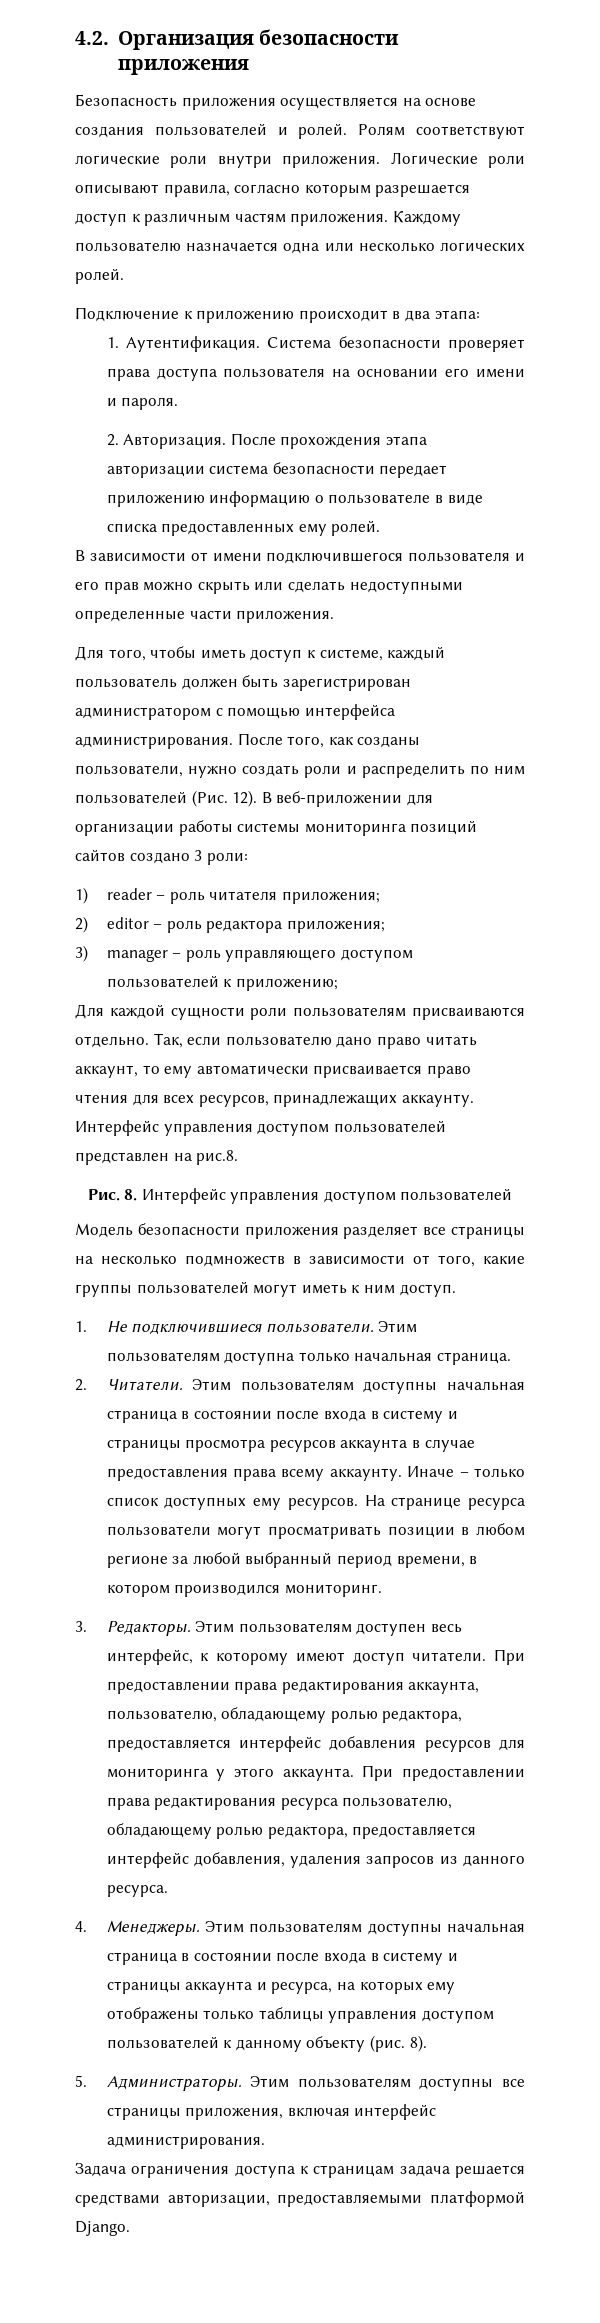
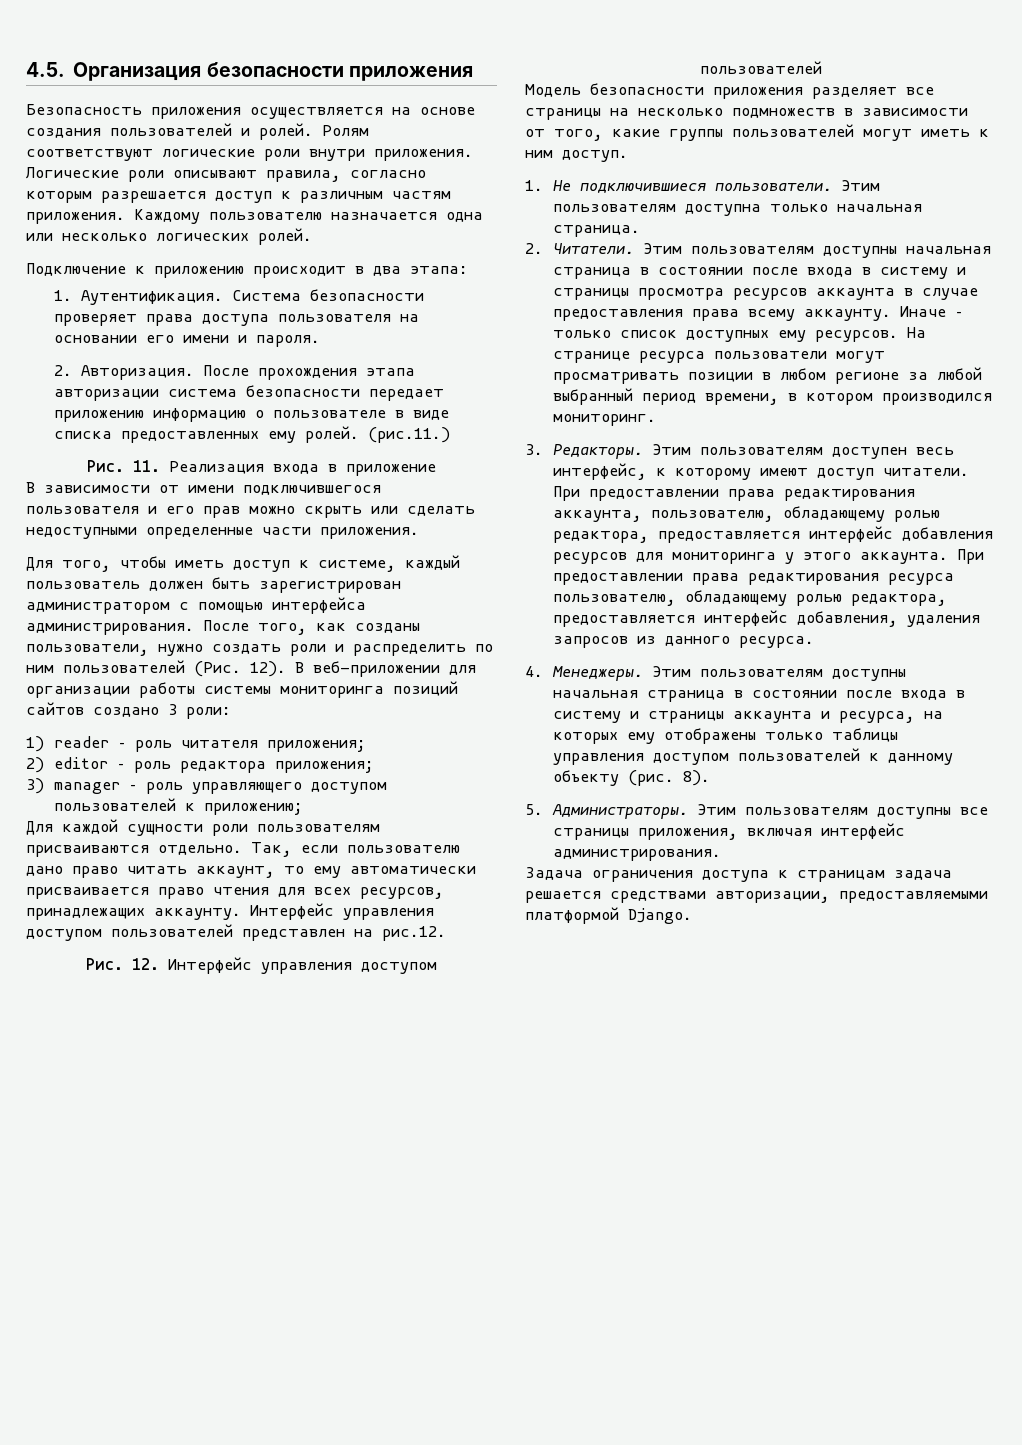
- 4.2. Организация безопасности приложения
+ 4.5. Организация безопасности приложения
+ (рис.11.)
+ Рис. 11. Реализация входа в приложение
- Интерфейс управления доступом пользователей представлен на рис.8.
- Рис. 8. Интерфейс управления доступом пользователей
+ Интерфейс управления доступом пользователей представлен на рис.12.
+ Рис. 12. Интерфейс управления доступом пользователей

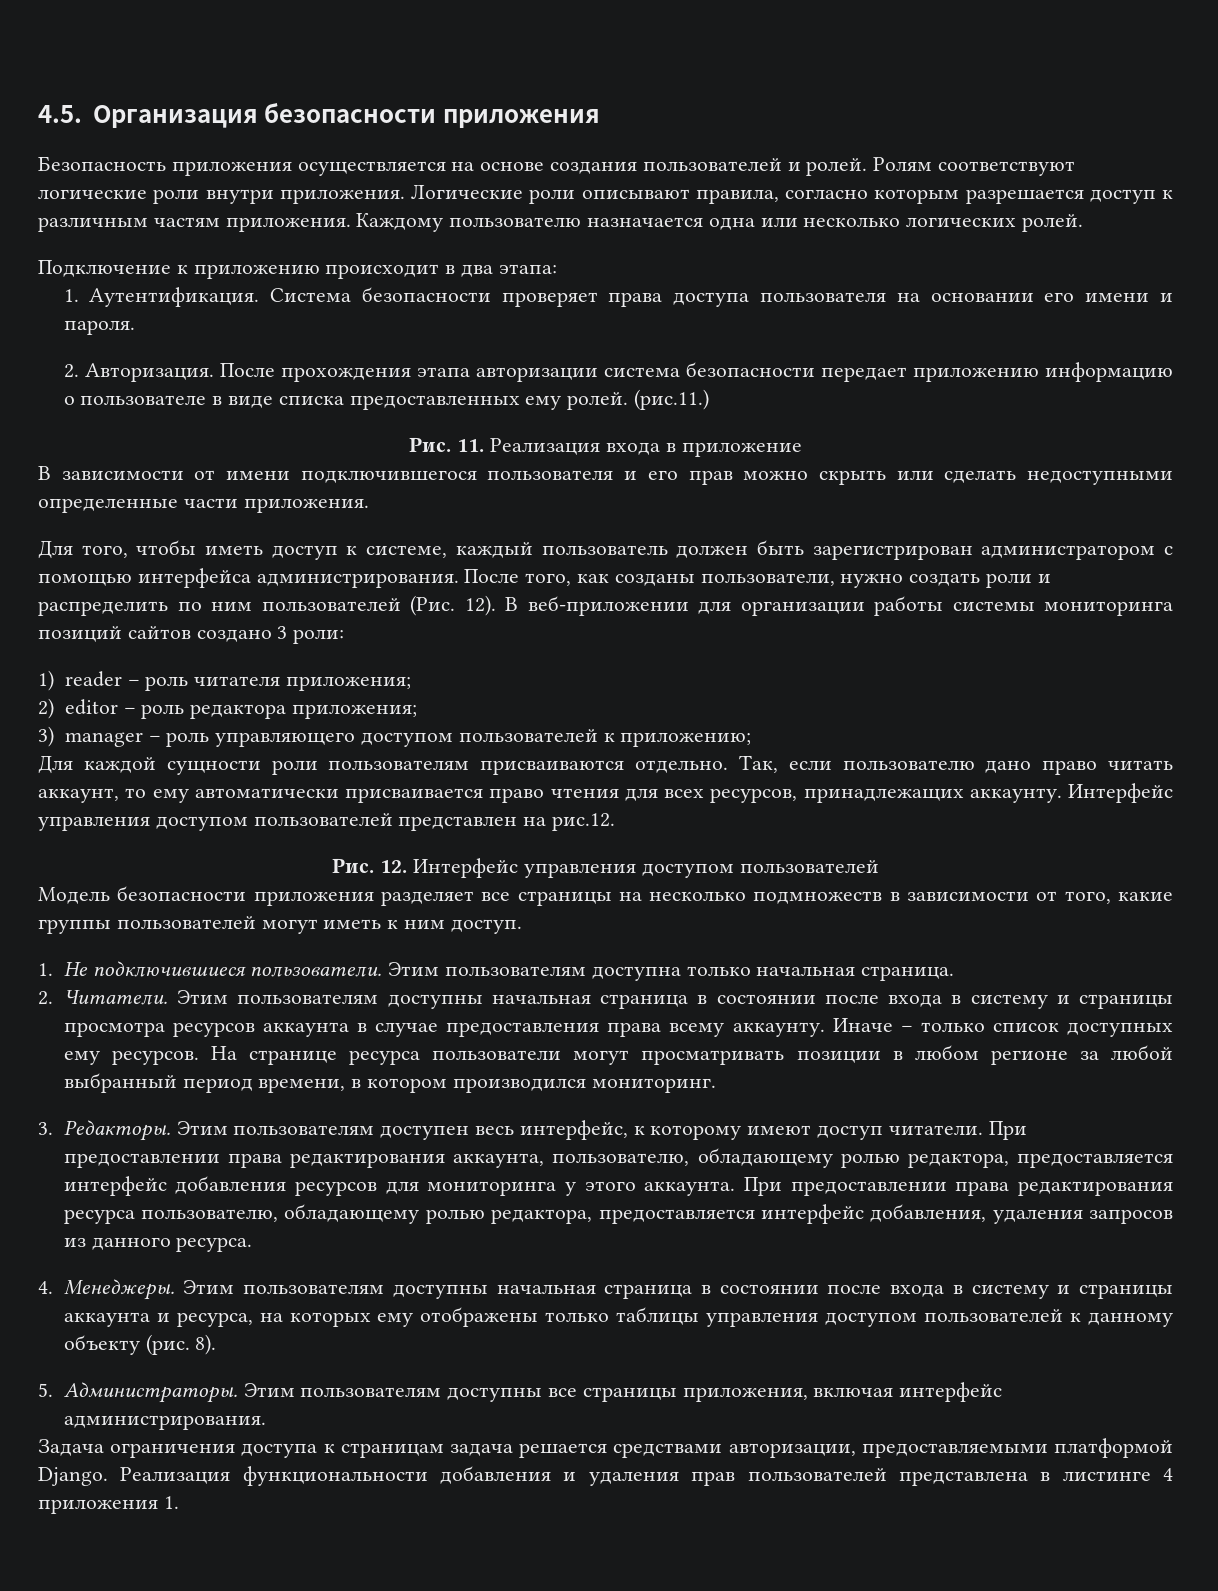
+ Реализация функциональности добавления и удаления прав пользователей представлена в листинге 4 приложения 1.

